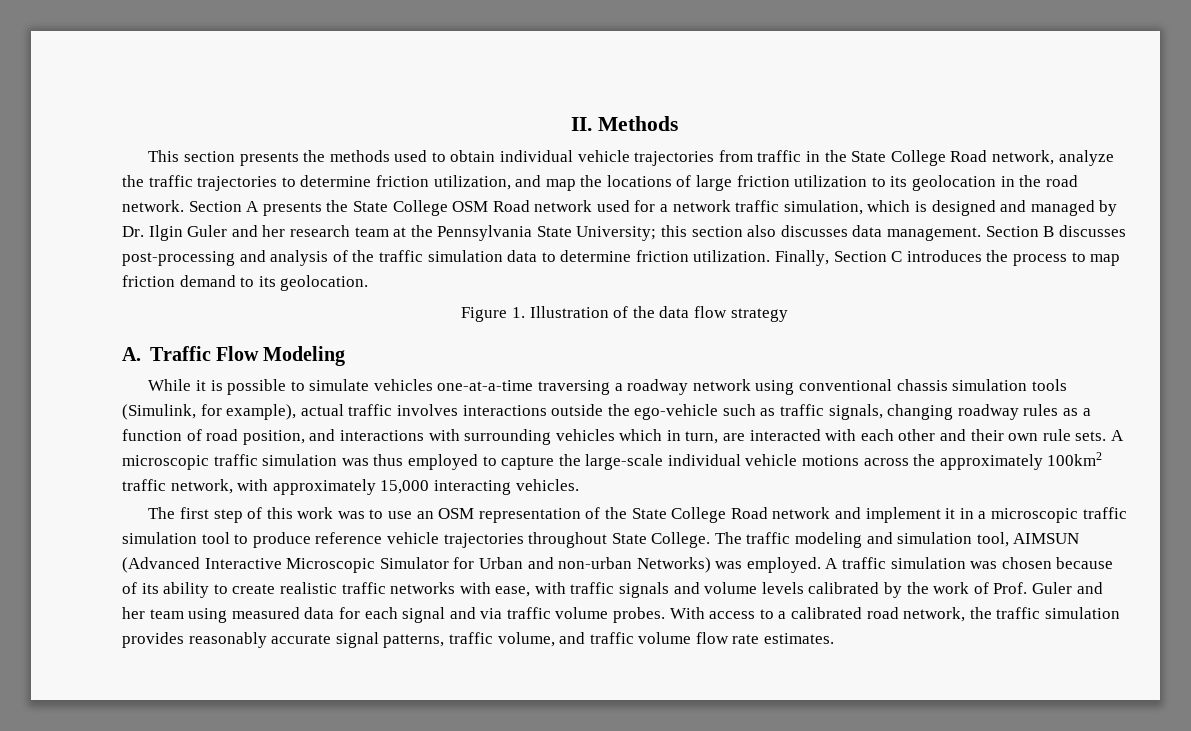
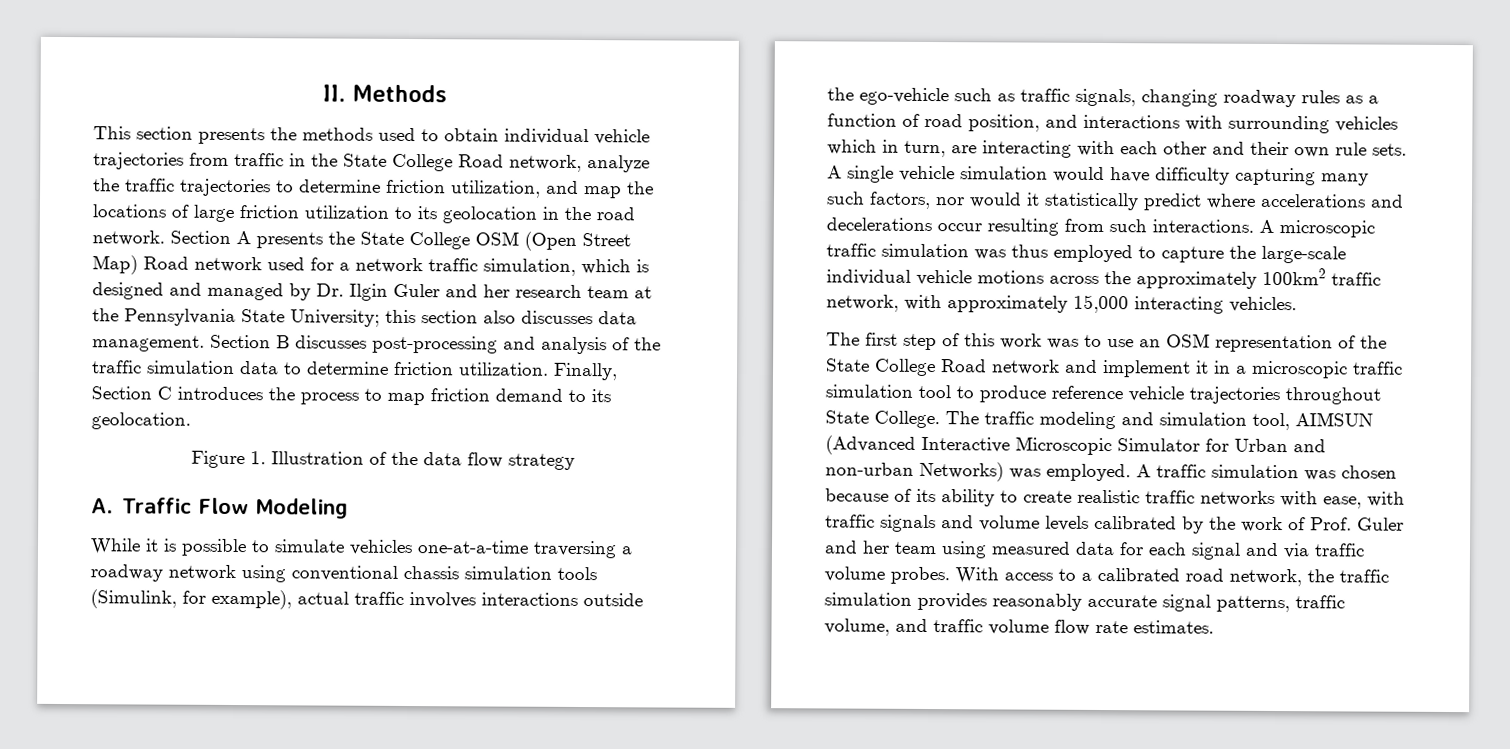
- Section A presents the State College OSM Road network used for a network traffic simulation, which is designed and managed by Dr. Ilgin Guler and her research team at the Pennsylvania State University; this section also discusses data management.
+ Section A presents the State College OSM (Open Street Map) Road network used for a network traffic simulation, which is designed and managed by Dr. Ilgin Guler and her research team at the Pennsylvania State University; this section also discusses data management.
- While it is possible to simulate vehicles one-at-a-time traversing a roadway network using conventional chassis simulation tools (Simulink, for example), actual traffic involves interactions outside the ego-vehicle such as traffic signals, changing roadway rules as a function of road position, and interactions with surrounding vehicles which in turn, are interacted with each other and their own rule sets.
+ While it is possible to simulate vehicles one-at-a-time traversing a roadway network using conventional chassis simulation tools (Simulink, for example), actual traffic involves interactions outside the ego-vehicle such as traffic signals, changing roadway rules as a function of road position, and interactions with surrounding vehicles which in turn, are interacting with each other and their own rule sets.
- A microscopic traffic simulation was thus employed to capture the large-scale individual vehicle motions across the approximately 100km2 traffic network, with approximately 15,000 interacting vehicles.
+ A single vehicle simulation would have difficulty capturing many such factors, nor would it statistically predict where accelerations and decelerations occur resulting from such interactions. A microscopic traffic simulation was thus employed to capture the large-scale individual vehicle motions across the approximately 100km2 traffic network, with approximately 15,000 interacting vehicles.

